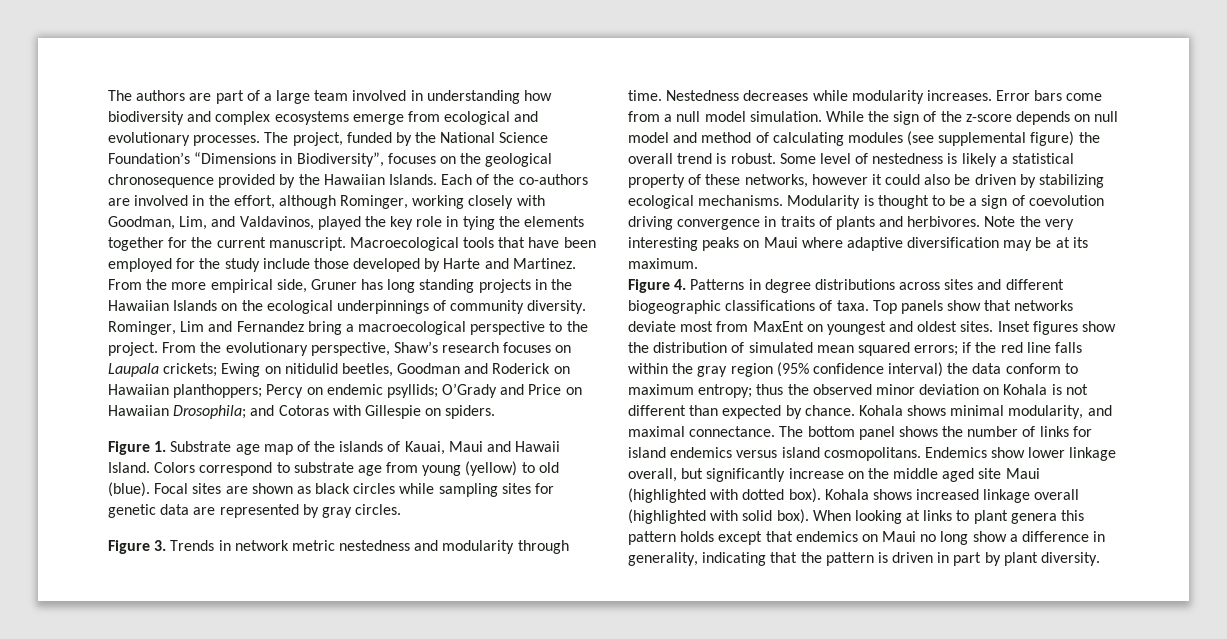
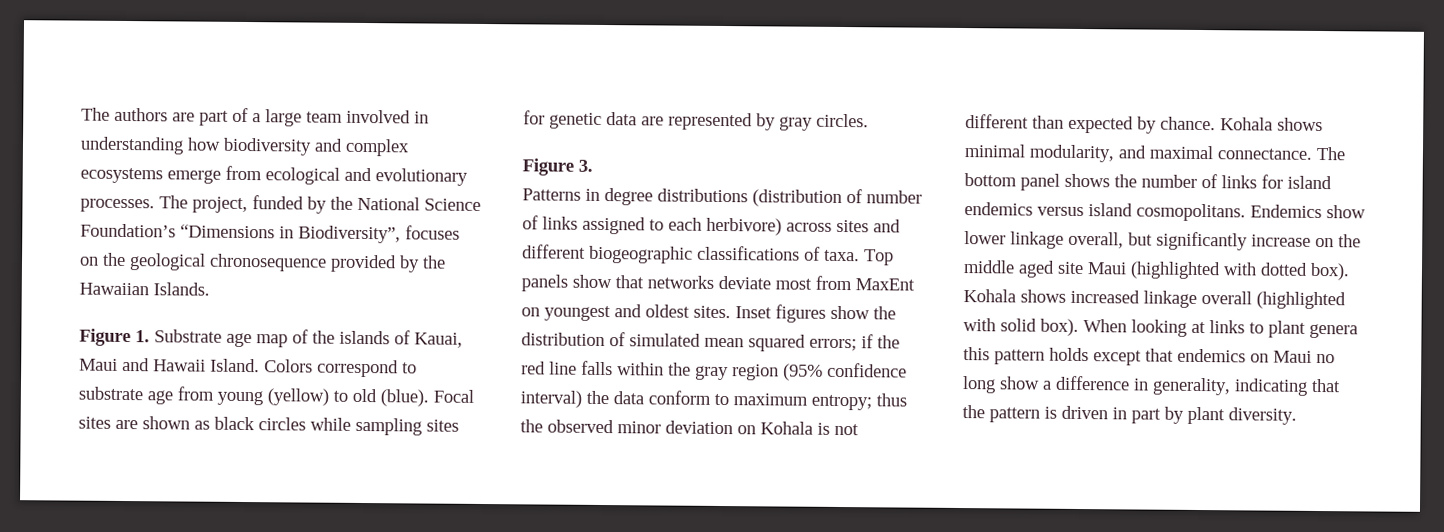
- Each of the co-authors are involved in the effort, although Rominger, working closely with Goodman, Lim, and Valdavinos, played the key role in tying the elements together for the current manuscript. Macroecological tools that have been employed for the study include those developed by Harte and Martinez. From the more empirical side, Gruner has long standing projects in the Hawaiian Islands on the ecological underpinnings of community diversity. Rominger, Lim and Fernandez bring a macroecological perspective to the project. From the evolutionary perspective, Shaw’s research focuses on Laupala crickets; Ewing on nitidulid beetles, Goodman and Roderick on Hawaiian planthoppers; Percy on endemic psyllids; O’Grady and Price on Hawaiian Drosophila; and Cotoras with Gillespie on spiders.
- Figure 3. Trends in network metric nestedness and modularity through time. Nestedness decreases while modularity increases. Error bars come from a null model simulation. While the sign of the z-score depends on null model and method of calculating modules (see supplemental figure) the overall trend is robust. Some level of nestedness is likely a statistical property of these networks, however it could also be driven by stabilizing ecological mechanisms. Modularity is thought to be a sign of coevolution driving convergence in traits of plants and herbivores. Note the very interesting peaks on Maui where adaptive diversification may be at its maximum.
- Figure 4. Patterns in degree distributions across sites and different biogeographic classifications of taxa.
+ Figure 3.
+ Patterns in degree distributions (distribution of number of links assigned to each herbivore) across sites and different biogeographic classifications of taxa.

